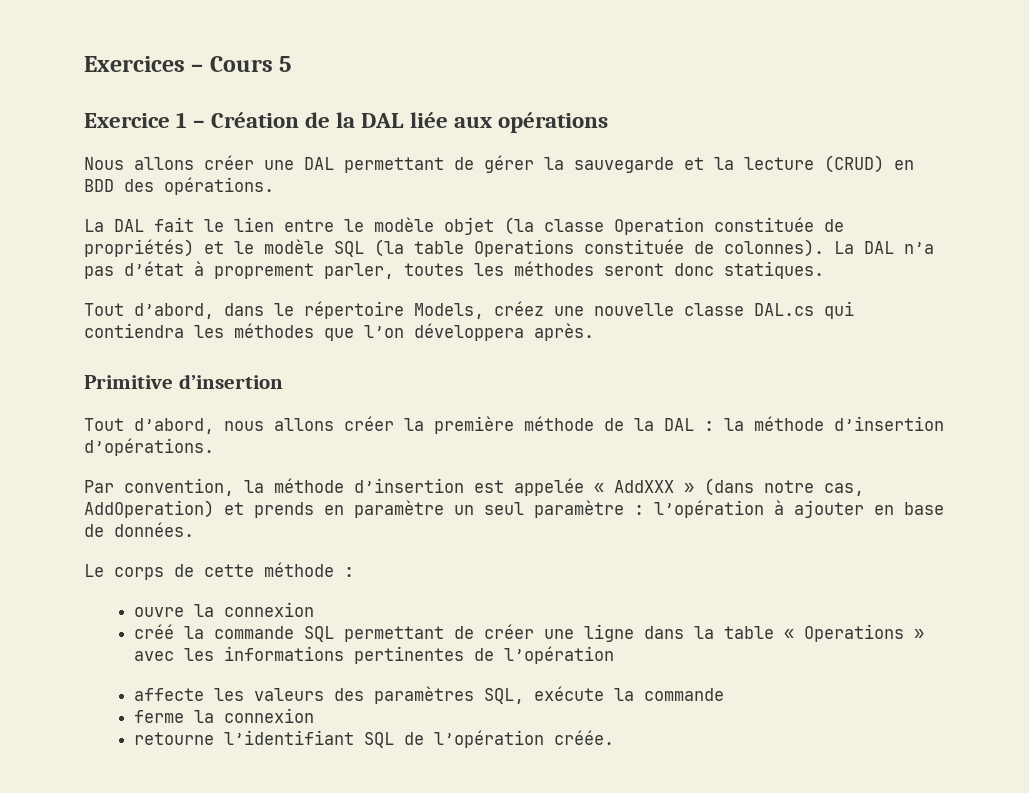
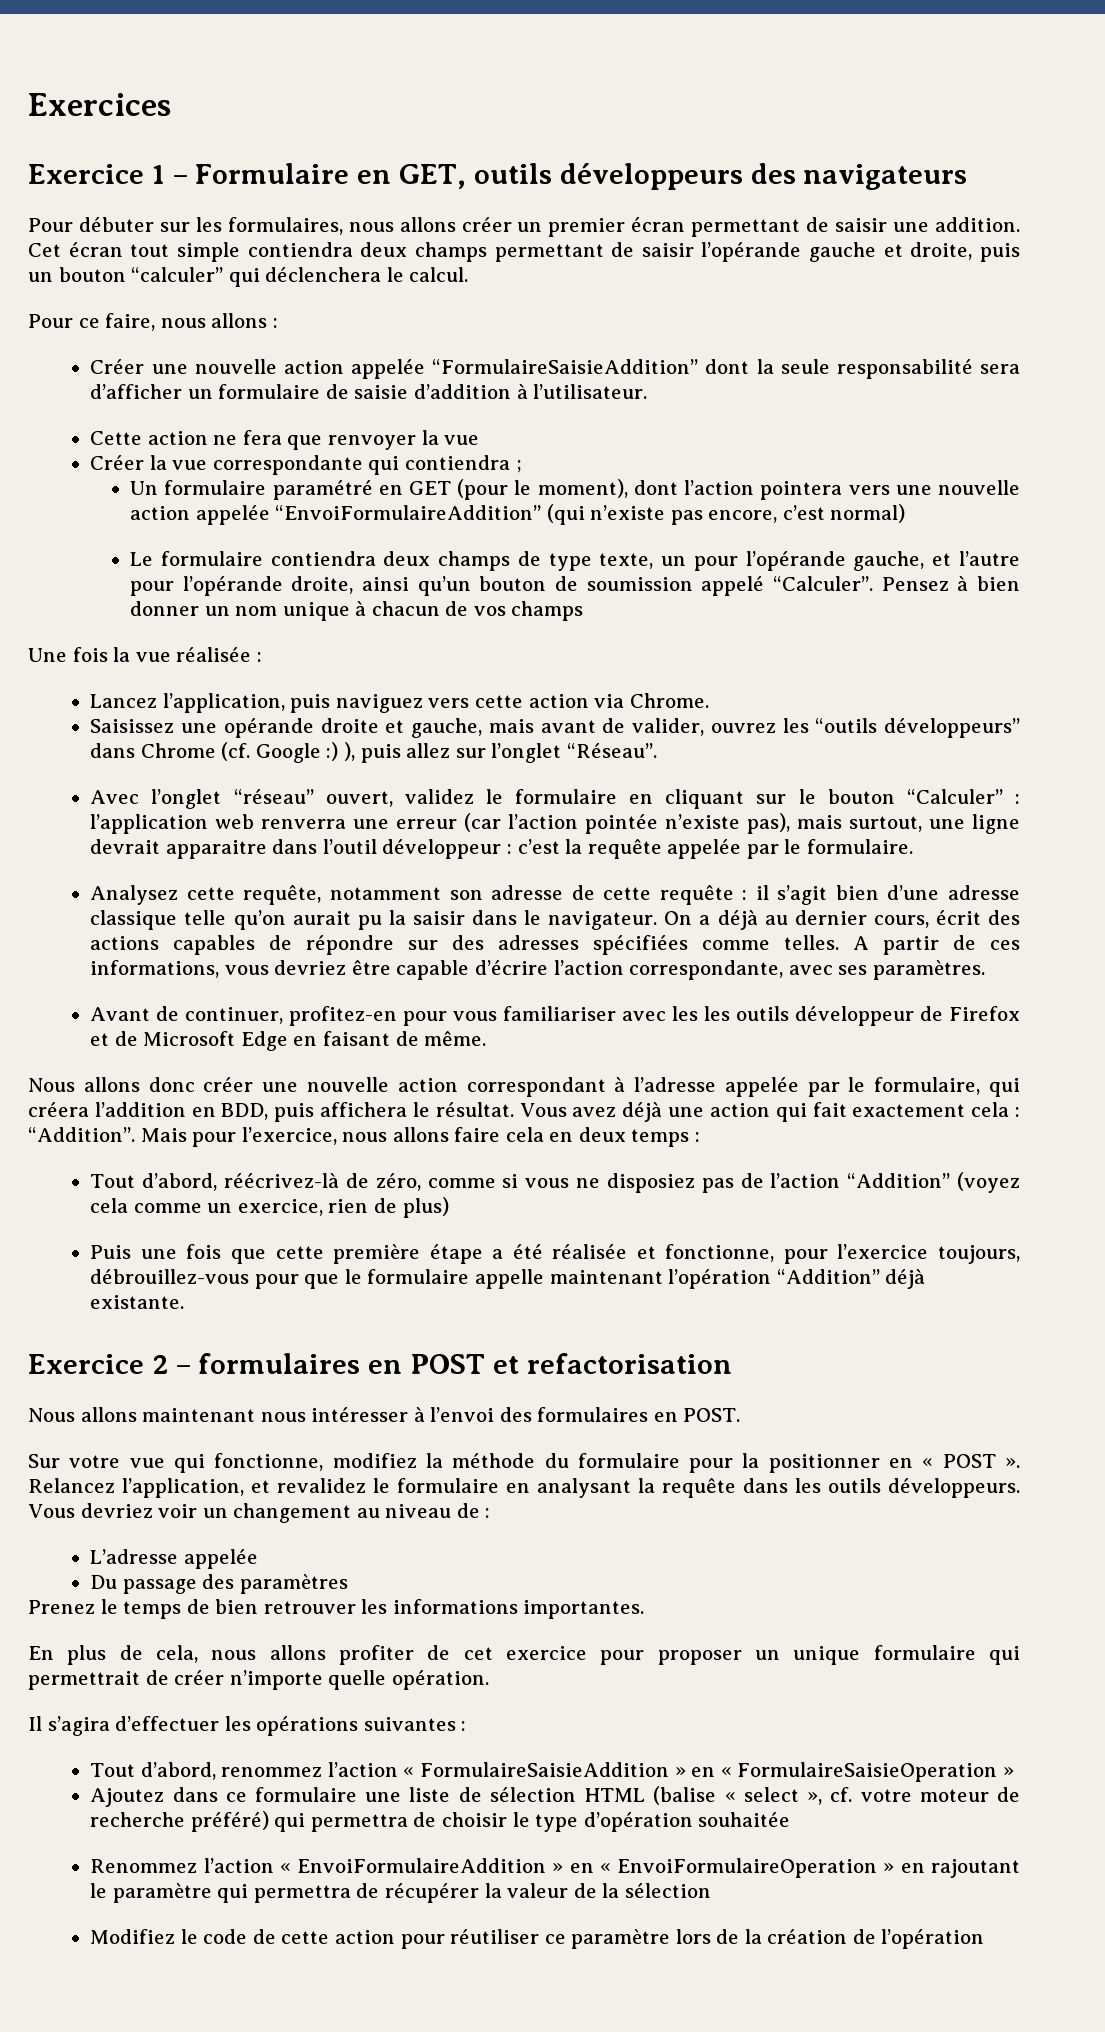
- Exercices – Cours 5
+ Exercices
- Exercice 1 – Création de la DAL liée aux opérations
- Nous allons créer une DAL permettant de gérer la sauvegarde et la lecture (CRUD) en BDD des opérations.
- La DAL fait le lien entre le modèle objet (la classe Operation constituée de propriétés) et le modèle SQL (la table Operations constituée de colonnes). La DAL n’a pas d’état à proprement parler, toutes les méthodes seront donc statiques.
- Tout d’abord, dans le répertoire Models, créez une nouvelle classe DAL.cs qui contiendra les méthodes que l’on développera après.
- Primitive d’insertion
- Tout d’abord, nous allons créer la première méthode de la DAL : la méthode d’insertion d’opérations.
- Par convention, la méthode d’insertion est appelée « AddXXX » (dans notre cas, AddOperation) et prends en paramètre un seul paramètre : l’opération à ajouter en base de données.
- Le corps de cette méthode :
- ouvre la connexion
- créé la commande SQL permettant de créer une ligne dans la table « Operations » avec les informations pertinentes de l’opération
- affecte les valeurs des paramètres SQL, exécute la commande
- ferme la connexion
- retourne l’identifiant SQL de l’opération créée.
+ Exercice 1 – Formulaire en GET, outils développeurs des navigateurs
+ Pour débuter sur les formulaires, nous allons créer un premier écran permettant de saisir une addition. Cet écran tout simple contiendra deux champs permettant de saisir l’opérande gauche et droite, puis un bouton “calculer” qui déclenchera le calcul.
+ Pour ce faire, nous allons :
+ Créer une nouvelle action appelée “FormulaireSaisieAddition” dont la seule responsabilité sera d’afficher un formulaire de saisie d’addition à l’utilisateur.
+ Cette action ne fera que renvoyer la vue
+ Créer la vue correspondante qui contiendra ;
+ Un formulaire paramétré en GET (pour le moment), dont l’action pointera vers une nouvelle action appelée “EnvoiFormulaireAddition” (qui n’existe pas encore, c’est normal)
+ Le formulaire contiendra deux champs de type texte, un pour l’opérande gauche, et l’autre pour l’opérande droite, ainsi qu’un bouton de soumission appelé “Calculer”. Pensez à bien donner un nom unique à chacun de vos champs
+ Une fois la vue réalisée :
+ Lancez l’application, puis naviguez vers cette action via Chrome.
+ Saisissez une opérande droite et gauche, mais avant de valider, ouvrez les “outils développeurs” dans Chrome (cf. Google :) ), puis allez sur l’onglet “Réseau”.
+ Avec l’onglet “réseau” ouvert, validez le formulaire en cliquant sur le bouton “Calculer” : l’application web renverra une erreur (car l’action pointée n’existe pas), mais surtout, une ligne devrait apparaitre dans l’outil développeur : c’est la requête appelée par le formulaire.
+ Analysez cette requête, notamment son adresse de cette requête : il s’agit bien d’une adresse classique telle qu’on aurait pu la saisir dans le navigateur. On a déjà au dernier cours, écrit des actions capables de répondre sur des adresses spécifiées comme telles. A partir de ces informations, vous devriez être capable d’écrire l’action correspondante, avec ses paramètres.
+ Avant de continuer, profitez-en pour vous familiariser avec les les outils développeur de Firefox et de Microsoft Edge en faisant de même.
+ Nous allons donc créer une nouvelle action correspondant à l’adresse appelée par le formulaire, qui créera l’addition en BDD, puis affichera le résultat. Vous avez déjà une action qui fait exactement cela : “Addition”. Mais pour l’exercice, nous allons faire cela en deux temps :
+ Tout d’abord, réécrivez-là de zéro, comme si vous ne disposiez pas de l’action “Addition” (voyez cela comme un exercice, rien de plus)
+ Puis une fois que cette première étape a été réalisée et fonctionne, pour l’exercice toujours, débrouillez-vous pour que le formulaire appelle maintenant l’opération “Addition” déjà existante.
+ Exercice 2 – formulaires en POST et refactorisation
+ Nous allons maintenant nous intéresser à l’envoi des formulaires en POST.
+ Sur votre vue qui fonctionne, modifiez la méthode du formulaire pour la positionner en « POST ». Relancez l’application, et revalidez le formulaire en analysant la requête dans les outils développeurs. Vous devriez voir un changement au niveau de :
+ L’adresse appelée
+ Du passage des paramètres
+ Prenez le temps de bien retrouver les informations importantes.
+ En plus de cela, nous allons profiter de cet exercice pour proposer un unique formulaire qui permettrait de créer n’importe quelle opération.
+ Il s’agira d’effectuer les opérations suivantes :
+ Tout d’abord, renommez l’action « FormulaireSaisieAddition » en « FormulaireSaisieOperation »
+ Ajoutez dans ce formulaire une liste de sélection HTML (balise « select », cf. votre moteur de recherche préféré) qui permettra de choisir le type d’opération souhaitée
+ Renommez l’action « EnvoiFormulaireAddition » en « EnvoiFormulaireOperation » en rajoutant le paramètre qui permettra de récupérer la valeur de la sélection
+ Modifiez le code de cette action pour réutiliser ce paramètre lors de la création de l’opération

